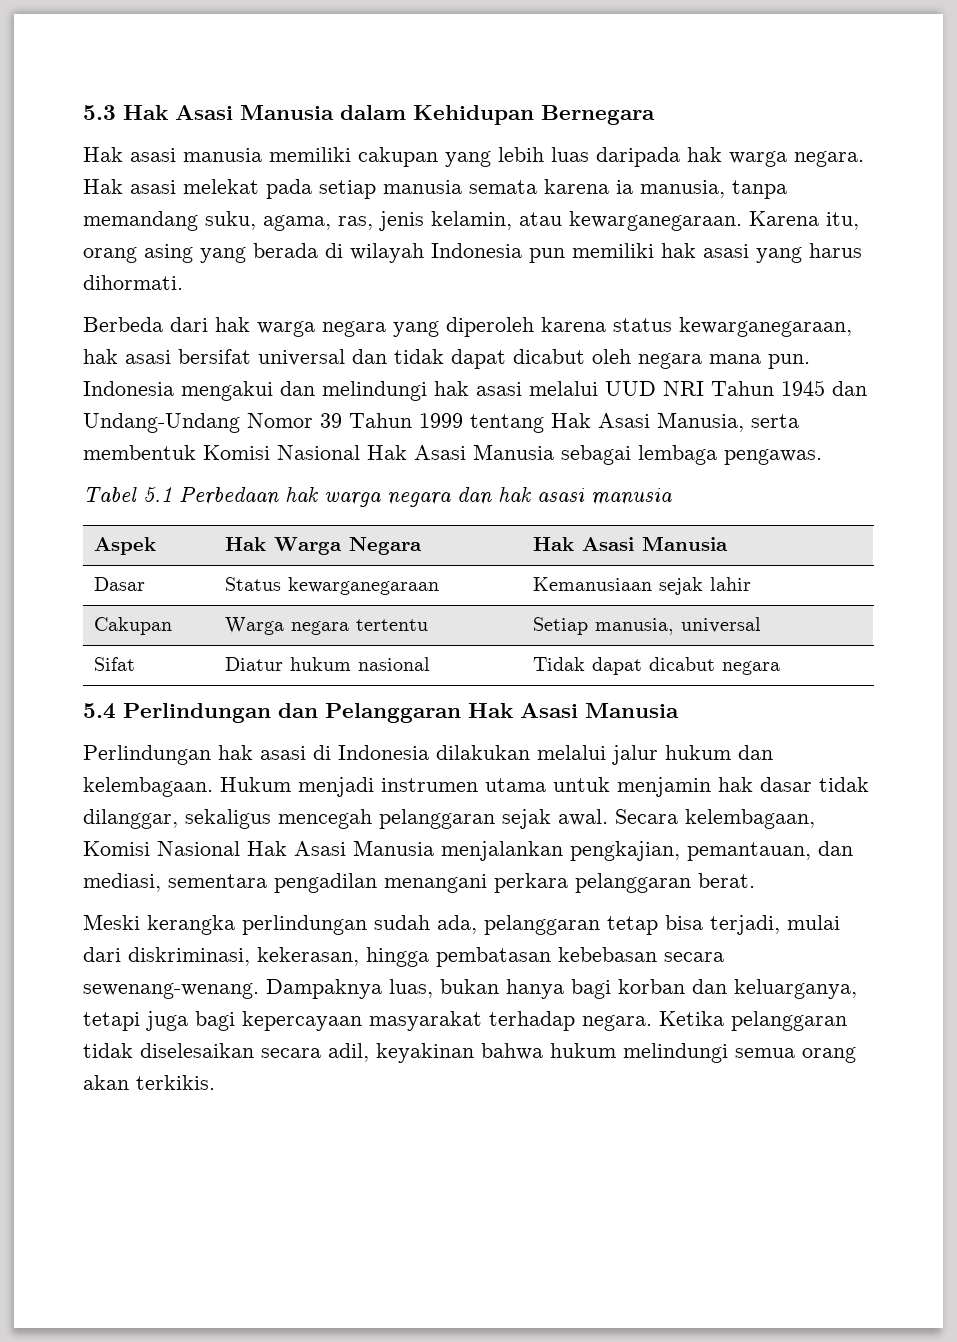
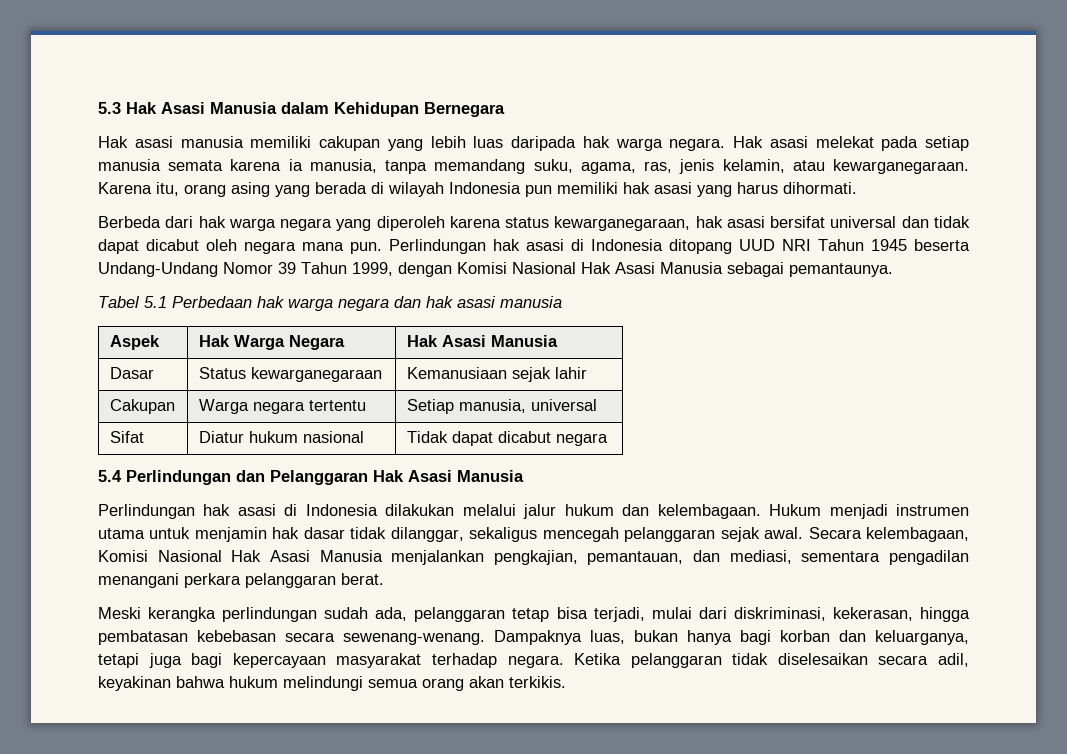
- Indonesia mengakui dan melindungi hak asasi melalui UUD NRI Tahun 1945 dan Undang-Undang Nomor 39 Tahun 1999 tentang Hak Asasi Manusia, serta membentuk Komisi Nasional Hak Asasi Manusia sebagai lembaga pengawas.
+ Perlindungan hak asasi di Indonesia ditopang UUD NRI Tahun 1945 beserta Undang-Undang Nomor 39 Tahun 1999, dengan Komisi Nasional Hak Asasi Manusia sebagai pemantaunya.

